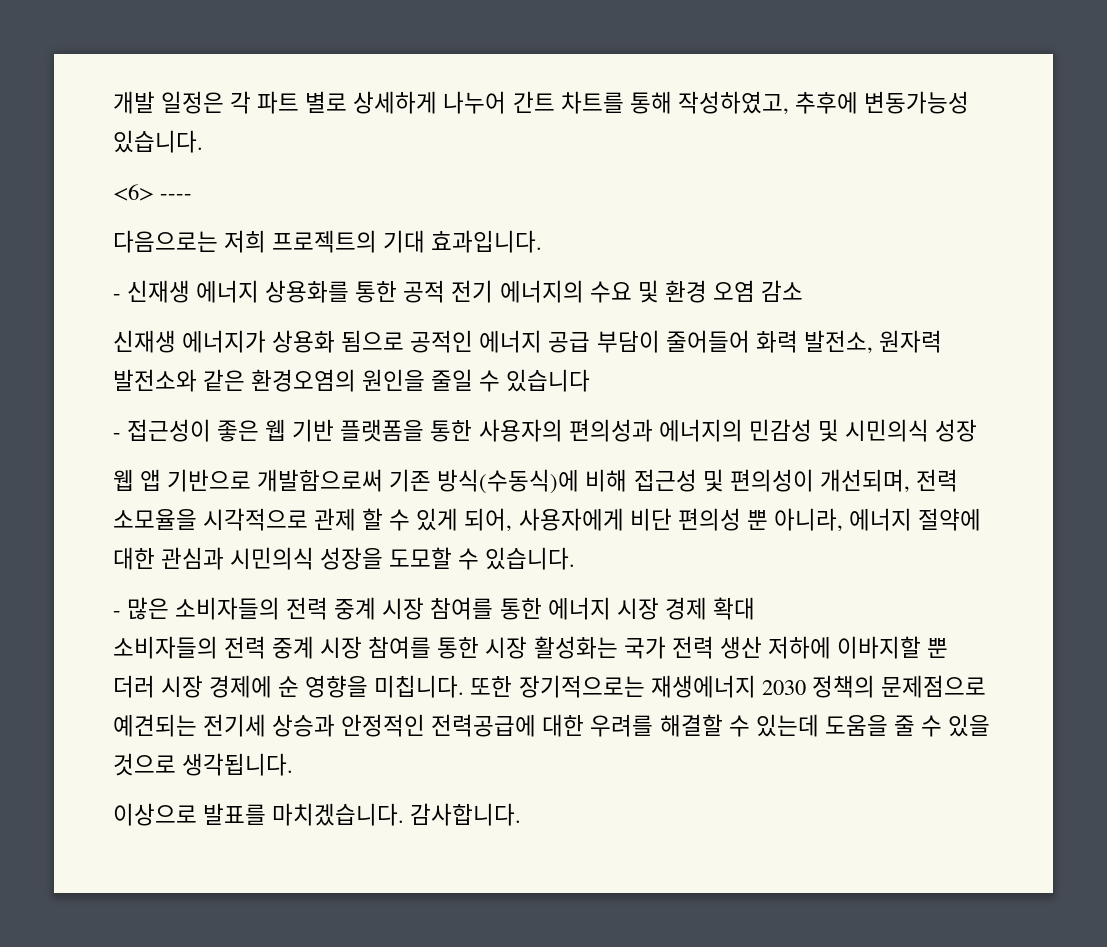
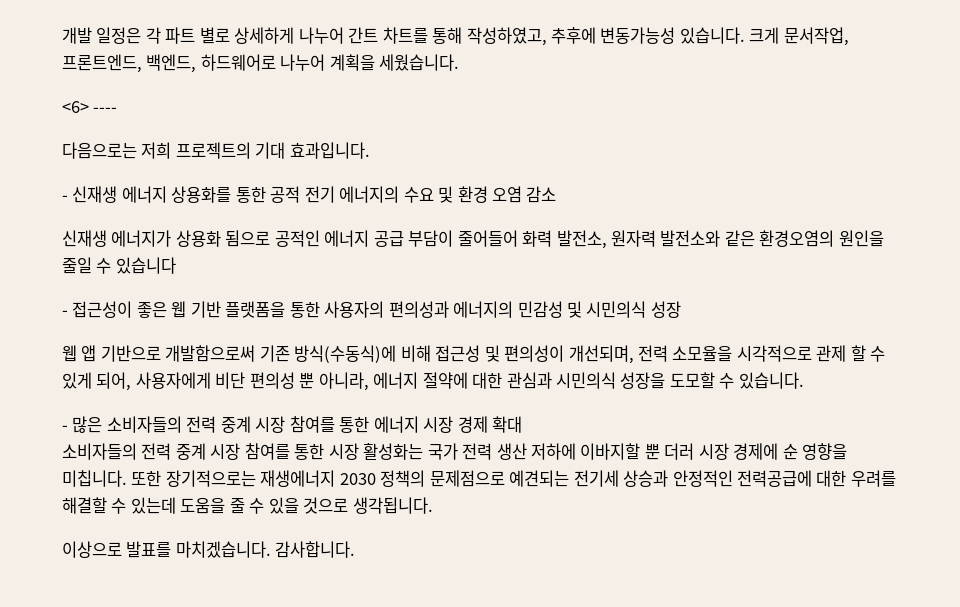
+ 크게 문서작업, 프론트엔드, 백엔드, 하드웨어로 나누어 계획을 세웠습니다.

